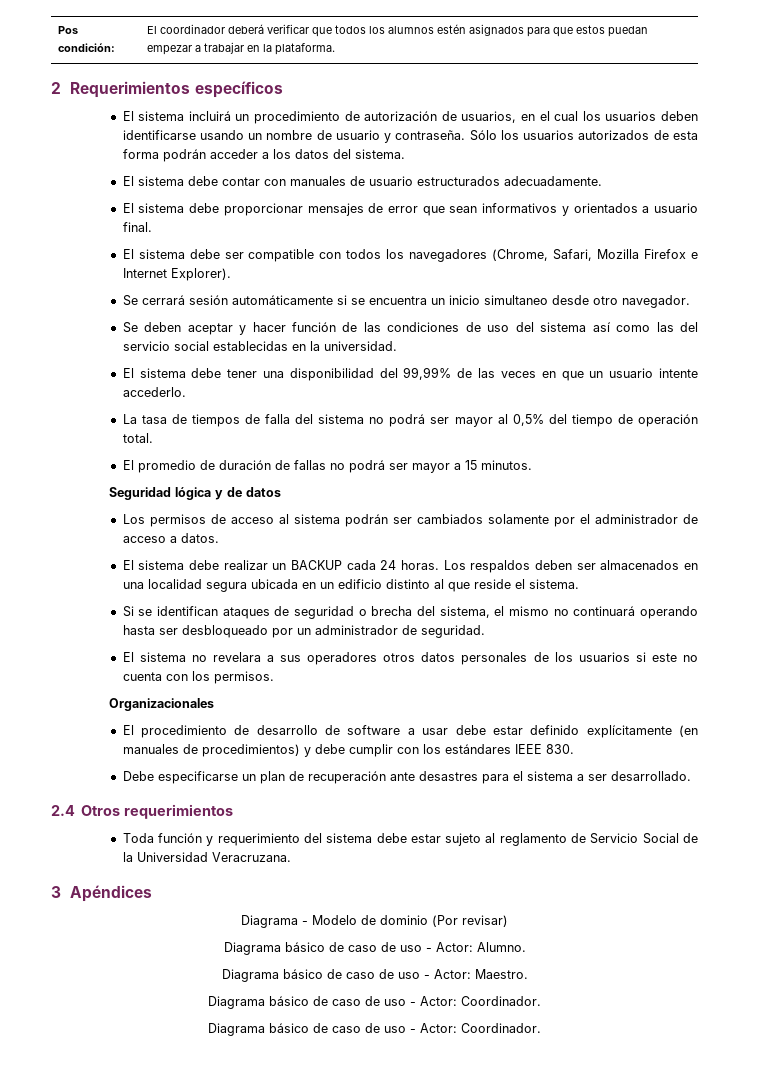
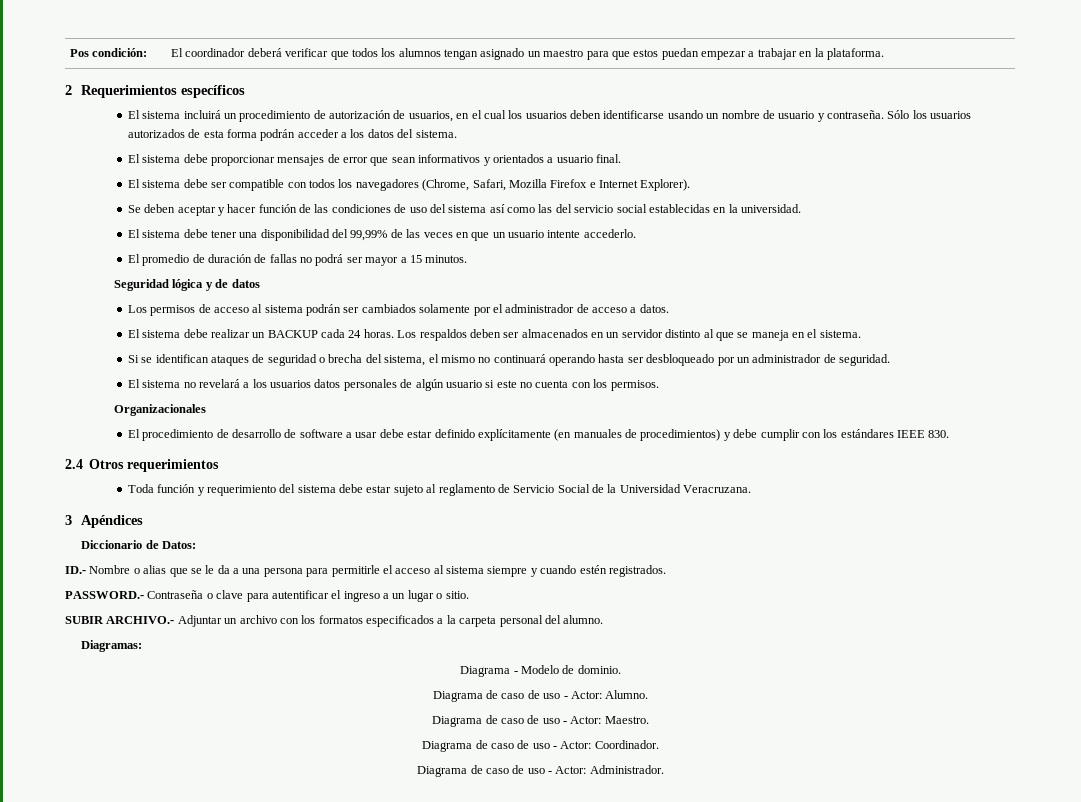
- Pos condición: | El coordinador deberá verificar que todos los alumnos estén asignados para que estos puedan empezar a trabajar en la plataforma.
+ Pos condición: | El coordinador deberá verificar que todos los alumnos tengan asignado un maestro para que estos puedan empezar a trabajar en la plataforma.
- El sistema debe contar con manuales de usuario estructurados adecuadamente.
- Se cerrará sesión automáticamente si se encuentra un inicio simultaneo desde otro navegador.
- La tasa de tiempos de falla del sistema no podrá ser mayor al 0,5% del tiempo de operación total.
- Los respaldos deben ser almacenados en una localidad segura ubicada en un edificio distinto al que reside el sistema.
+ Los respaldos deben ser almacenados en un servidor distinto al que se maneja en el sistema.
- El sistema no revelara a sus operadores otros datos personales de los usuarios si este no cuenta con los permisos.
+ El sistema no revelará a los usuarios datos personales de algún usuario si este no cuenta con los permisos.
- Debe especificarse un plan de recuperación ante desastres para el sistema a ser desarrollado.
+ Diccionario de Datos:
+ ID.- Nombre o alias que se le da a una persona para permitirle el acceso al sistema siempre y cuando estén registrados.
+ PASSWORD.- Contraseña o clave para autentificar el ingreso a un lugar o sitio.
+ SUBIR ARCHIVO.- Adjuntar un archivo con los formatos especificados a la carpeta personal del alumno.
+ Diagramas:
- Diagrama - Modelo de dominio (Por revisar)
- Diagrama básico de caso de uso - Actor: Alumno.
+ Diagrama - Modelo de dominio.
+ Diagrama de caso de uso - Actor: Alumno.
- Diagrama básico de caso de uso - Actor: Maestro.
- Diagrama básico de caso de uso - Actor: Coordinador.
- Diagrama básico de caso de uso - Actor: Coordinador.
+ Diagrama de caso de uso - Actor: Maestro.
+ Diagrama de caso de uso - Actor: Coordinador.
+ Diagrama de caso de uso - Actor: Administrador.

